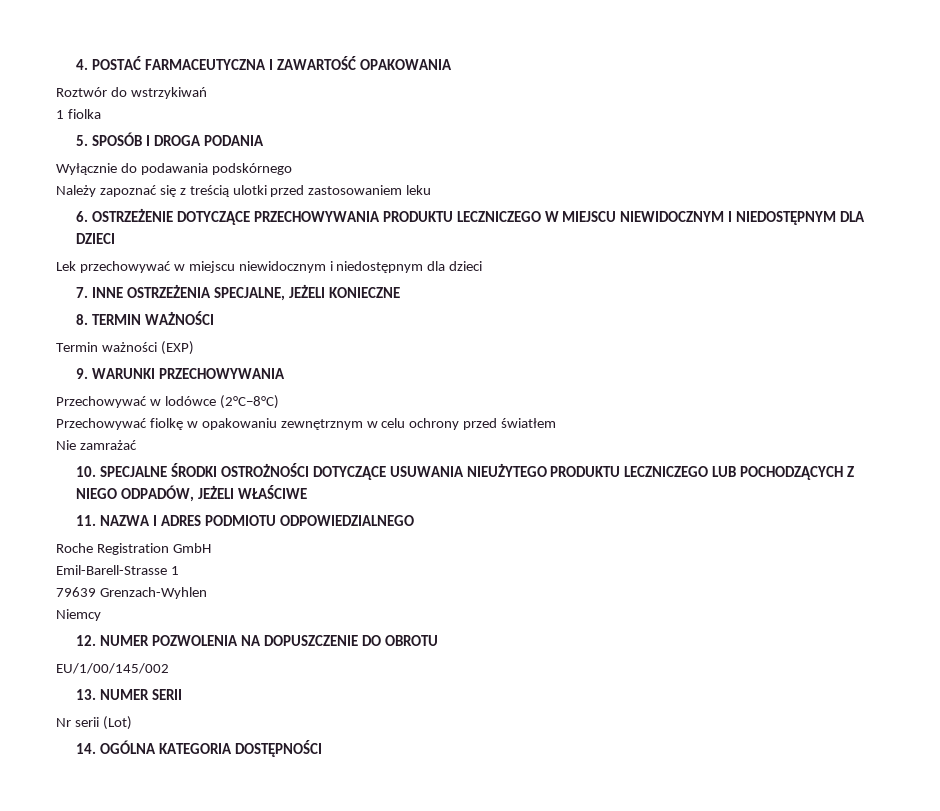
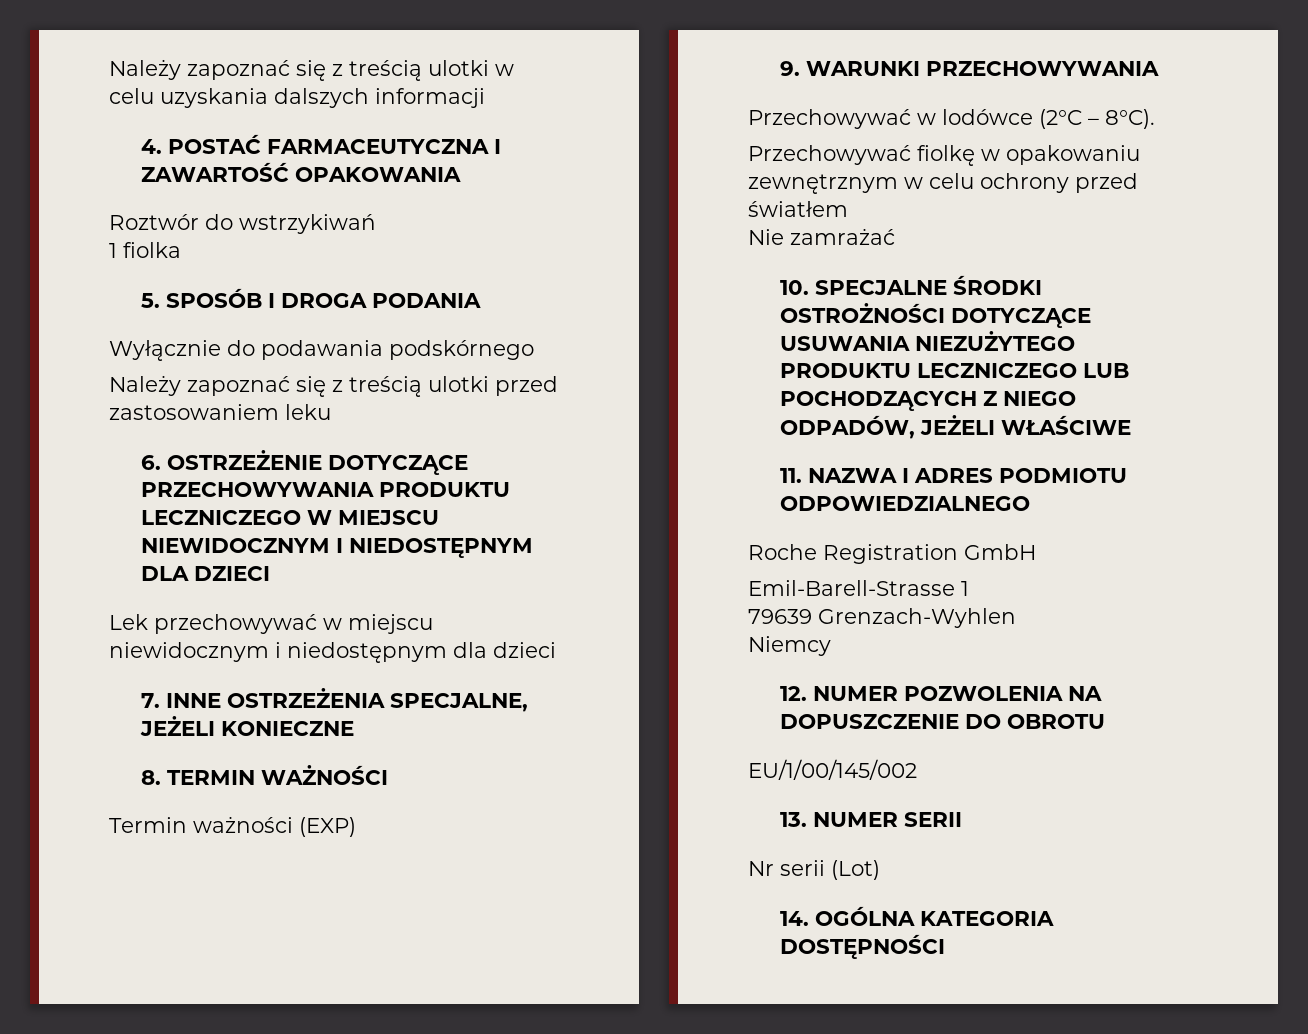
+ Należy zapoznać się z treścią ulotki w celu uzyskania dalszych informacji
- Przechowywać w lodówce (2°C−8°C)
+ Przechowywać w lodówce (2°C – 8°C).
- 10. SPECJALNE ŚRODKI OSTROŻNOŚCI DOTYCZĄCE USUWANIA NIEUŻYTEGO PRODUKTU LECZNICZEGO LUB POCHODZĄCYCH Z NIEGO ODPADÓW, JEŻELI WŁAŚCIWE
+ 10. SPECJALNE ŚRODKI OSTROŻNOŚCI DOTYCZĄCE USUWANIA NIEZUŻYTEGO PRODUKTU LECZNICZEGO LUB POCHODZĄCYCH Z NIEGO ODPADÓW, JEŻELI WŁAŚCIWE

